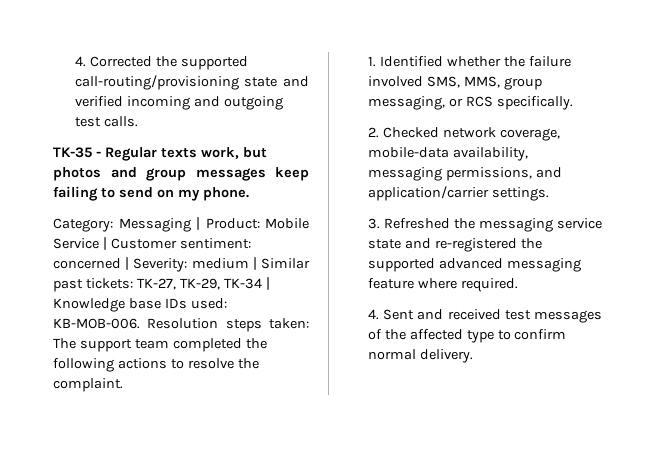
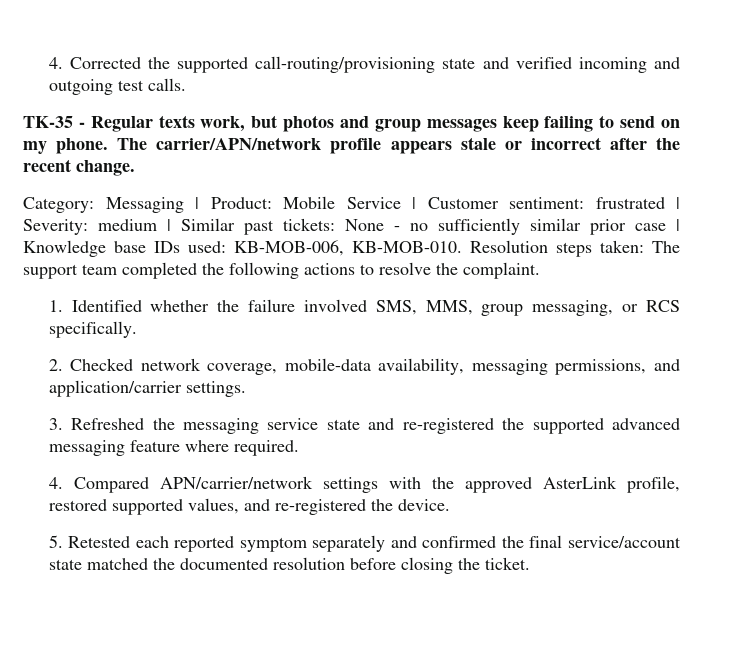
+ The carrier/APN/network profile appears stale or incorrect after the recent change.
- Category: Messaging | Product: Mobile Service | Customer sentiment: concerned | Severity: medium | Similar past tickets: TK-27, TK-29, TK-34 | Knowledge base IDs used: KB-MOB-006.
+ Category: Messaging | Product: Mobile Service | Customer sentiment: frustrated | Severity: medium | Similar past tickets: None - no sufficiently similar prior case | Knowledge base IDs used: KB-MOB-006, KB-MOB-010.
- 4. Sent and received test messages of the affected type to confirm normal delivery.
+ 4. Compared APN/carrier/network settings with the approved AsterLink profile, restored supported values, and re-registered the device.
+ 5. Retested each reported symptom separately and confirmed the final service/account state matched the documented resolution before closing the ticket.

